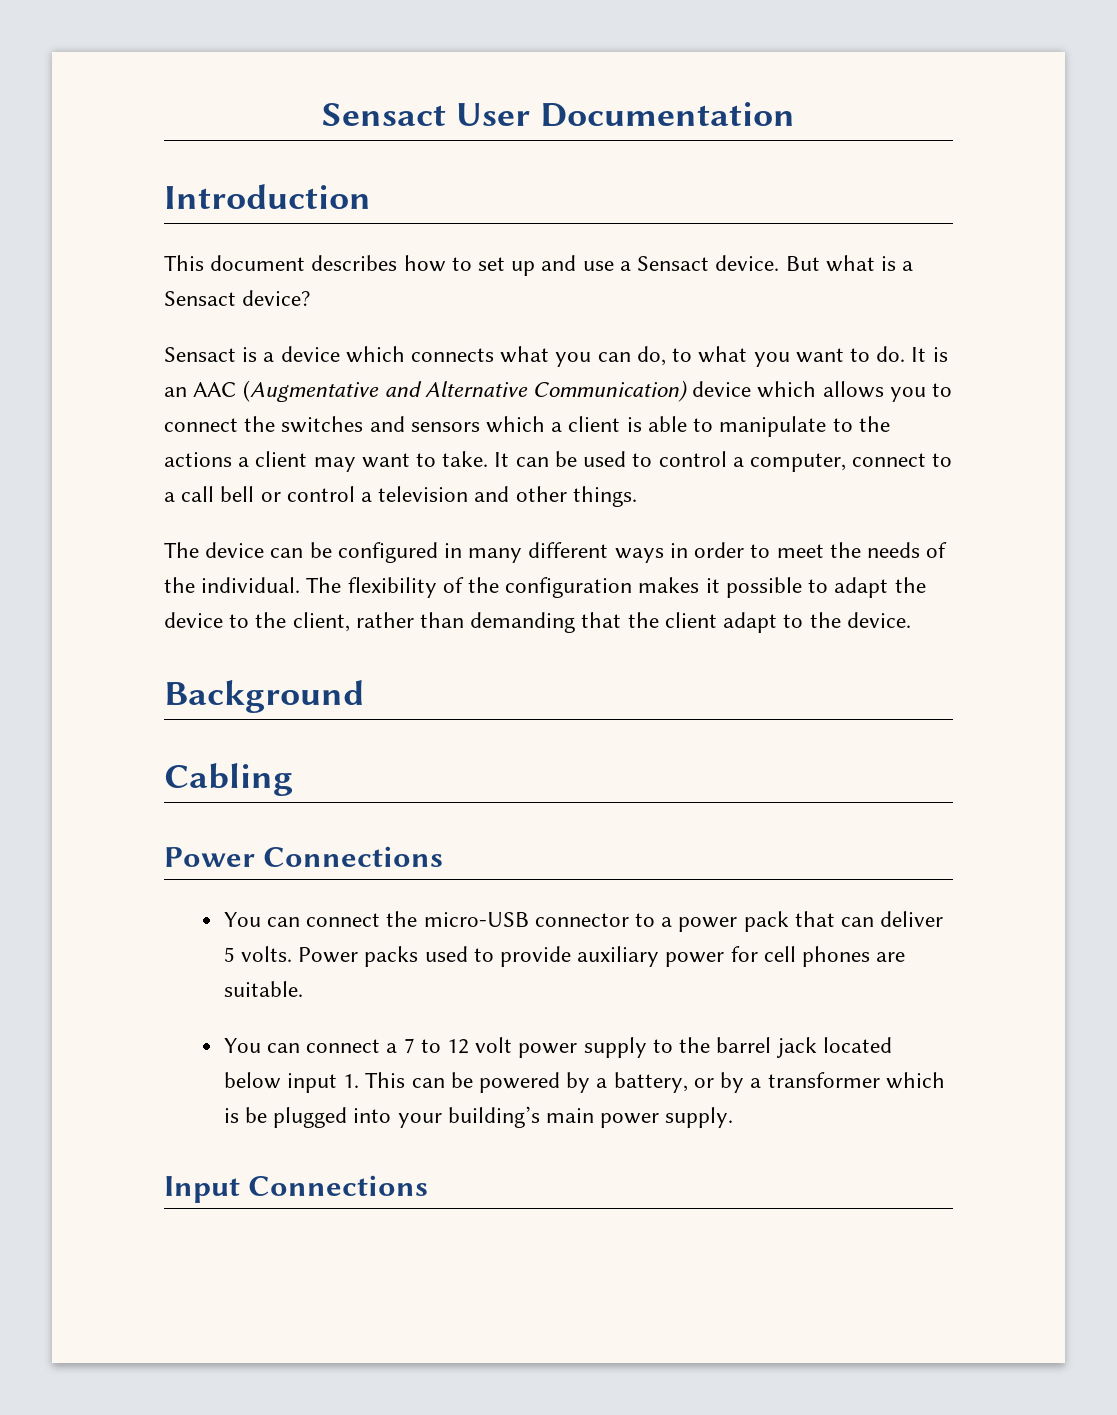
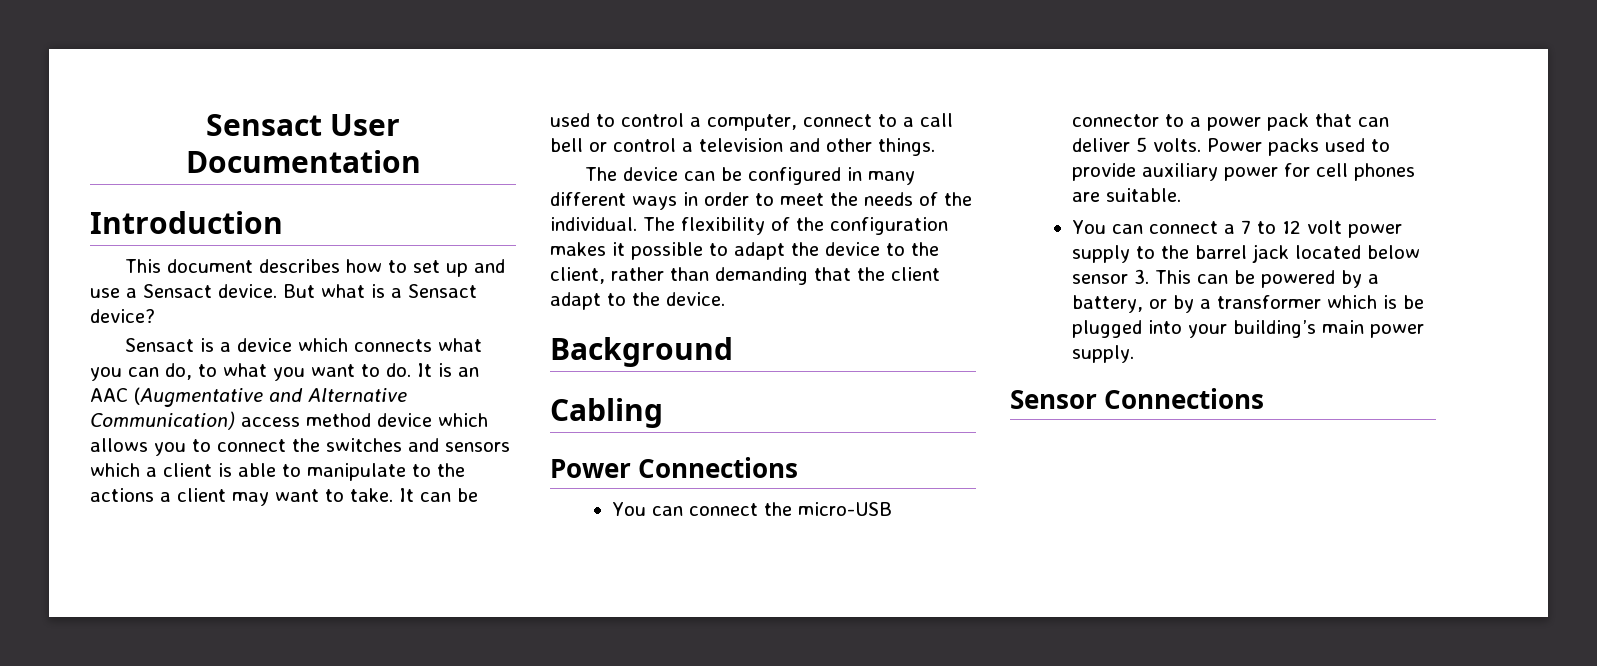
- It is an AAC (Augmentative and Alternative Communication) device which allows you to connect the switches and sensors which a client is able to manipulate to the actions a client may want to take.
+ It is an AAC (Augmentative and Alternative Communication) access method device which allows you to connect the switches and sensors which a client is able to manipulate to the actions a client may want to take.
- You can connect a 7 to 12 volt power supply to the barrel jack located below input 1. This can be powered by a battery, or by a transformer which is be plugged into your building’s main power supply.
+ You can connect a 7 to 12 volt power supply to the barrel jack located below sensor 3. This can be powered by a battery, or by a transformer which is be plugged into your building’s main power supply.
- Input Connections
+ Sensor Connections

